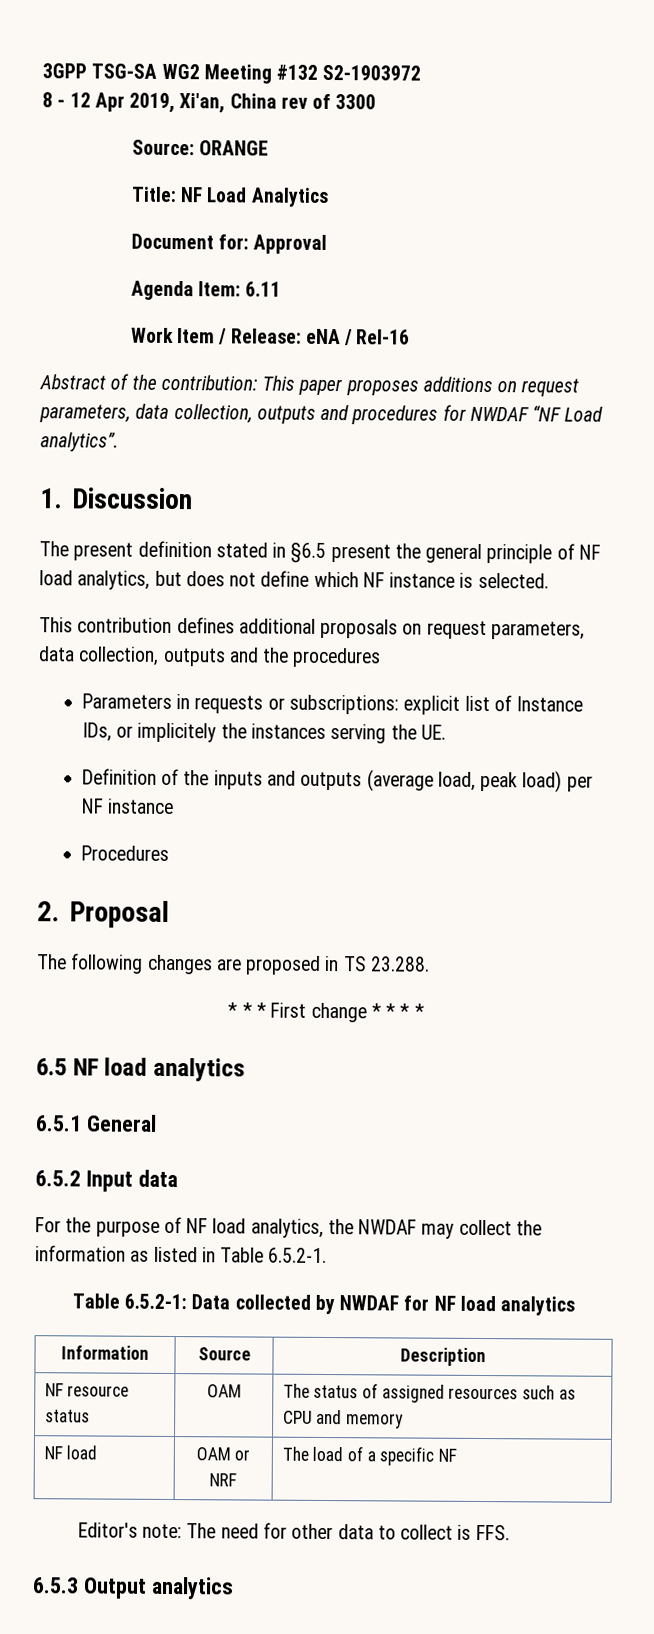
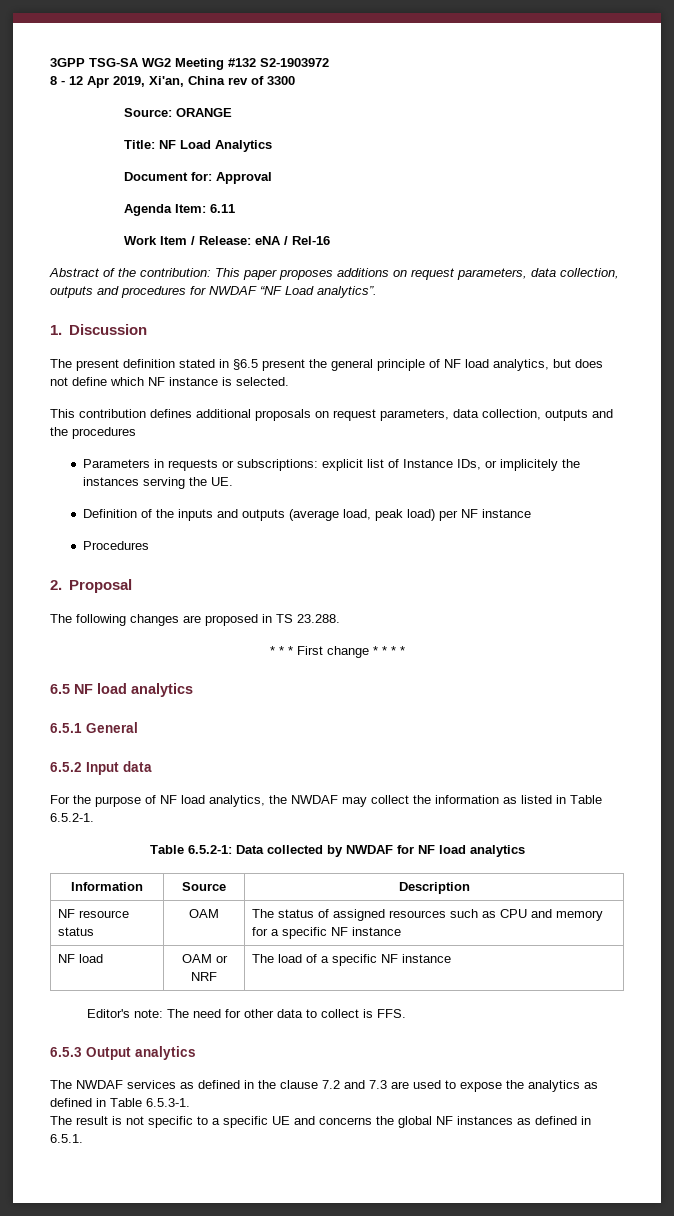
- NF resource status | OAM | The status of assigned resources such as CPU and memory
+ NF resource status | OAM | The status of assigned resources such as CPU and memory for a specific NF instance
- NF load | OAM or NRF | The load of a specific NF
+ NF load | OAM or NRF | The load of a specific NF instance
+ The NWDAF services as defined in the clause 7.2 and 7.3 are used to expose the analytics as defined in Table 6.5.3-1.
+ The result is not specific to a specific UE and concerns the global NF instances as defined in 6.5.1.

